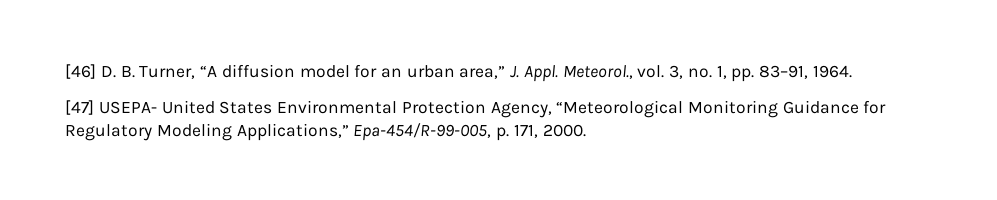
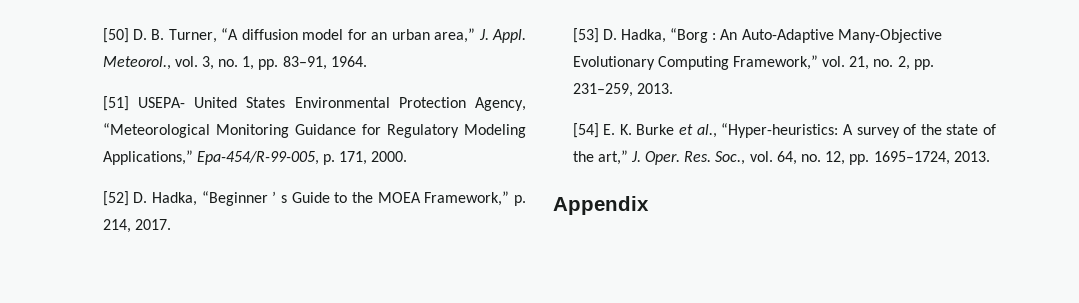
- [46] D. B. Turner, “A diffusion model for an urban area,” J. Appl.
+ [50] D. B. Turner, “A diffusion model for an urban area,” J. Appl.
- [47] USEPA- United States Environmental Protection Agency, “Meteorological Monitoring Guidance for Regulatory Modeling Applications,” Epa-454/R-99-005, p. 171, 2000.
+ [51] USEPA- United States Environmental Protection Agency, “Meteorological Monitoring Guidance for Regulatory Modeling Applications,” Epa-454/R-99-005, p. 171, 2000.
+ [52] D. Hadka, “Beginner ’ s Guide to the MOEA Framework,” p. 214, 2017.
+ [53] D. Hadka, “Borg : An Auto-Adaptive Many-Objective Evolutionary Computing Framework,” vol. 21, no. 2, pp. 231–259, 2013.
+ [54] E. K. Burke et al., “Hyper-heuristics: A survey of the state of the art,” J. Oper. Res. Soc., vol. 64, no. 12, pp. 1695–1724, 2013.
+ Appendix

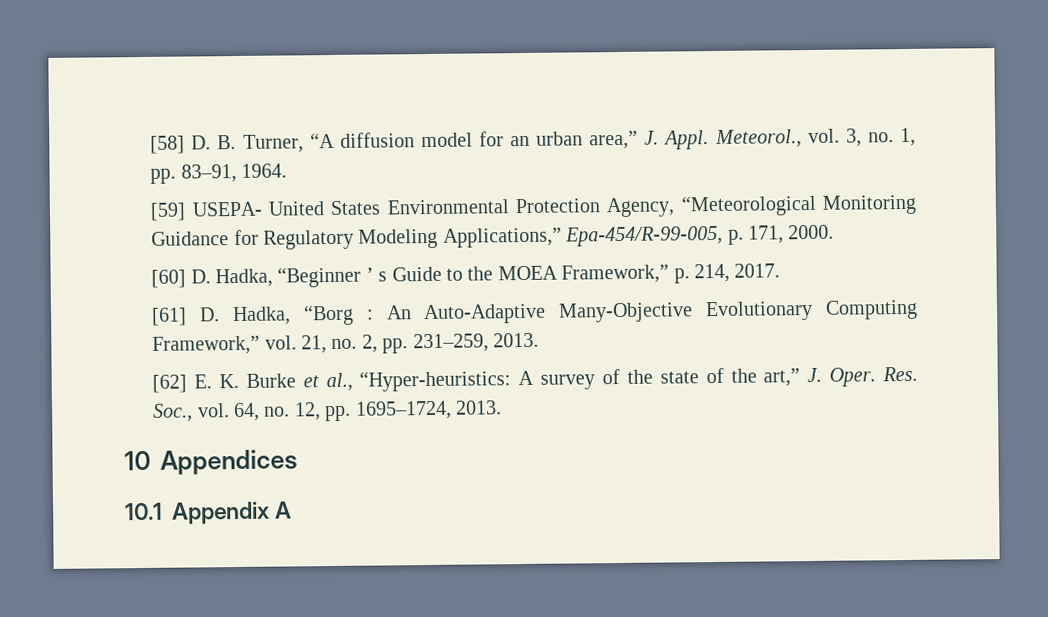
- [50] D. B. Turner, “A diffusion model for an urban area,” J. Appl.
+ [58] D. B. Turner, “A diffusion model for an urban area,” J. Appl.
- [51] USEPA- United States Environmental Protection Agency, “Meteorological Monitoring Guidance for Regulatory Modeling Applications,” Epa-454/R-99-005, p. 171, 2000.
+ [59] USEPA- United States Environmental Protection Agency, “Meteorological Monitoring Guidance for Regulatory Modeling Applications,” Epa-454/R-99-005, p. 171, 2000.
- [52] D. Hadka, “Beginner ’ s Guide to the MOEA Framework,” p. 214, 2017.
+ [60] D. Hadka, “Beginner ’ s Guide to the MOEA Framework,” p. 214, 2017.
- [53] D. Hadka, “Borg : An Auto-Adaptive Many-Objective Evolutionary Computing Framework,” vol. 21, no. 2, pp. 231–259, 2013.
+ [61] D. Hadka, “Borg : An Auto-Adaptive Many-Objective Evolutionary Computing Framework,” vol. 21, no. 2, pp. 231–259, 2013.
- [54] E. K. Burke et al., “Hyper-heuristics: A survey of the state of the art,” J. Oper.
+ [62] E. K. Burke et al., “Hyper-heuristics: A survey of the state of the art,” J. Oper.
- Appendix
+ 10 Appendices
+ 10.1 Appendix A

